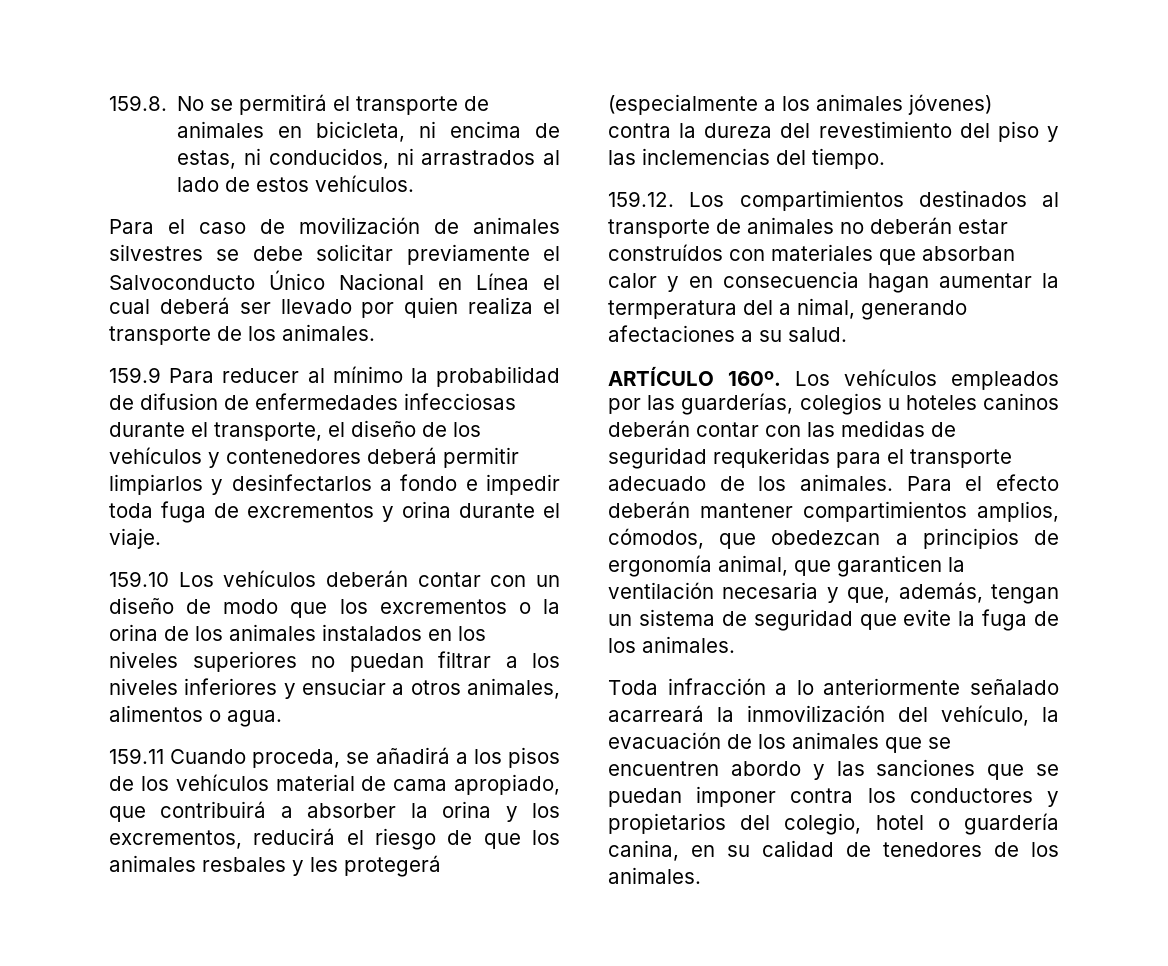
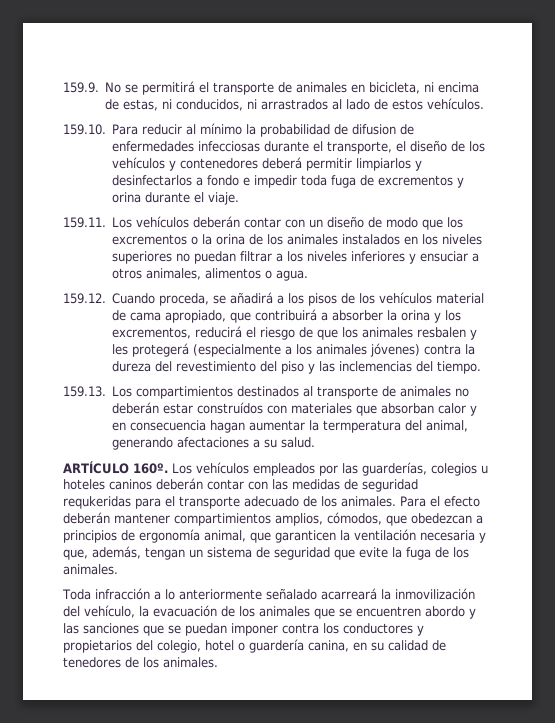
- 159.8. No se permitirá el transporte de animales en bicicleta, ni encima de estas, ni conducidos, ni arrastrados al lado de estos vehículos.
+ 159.9. No se permitirá el transporte de animales en bicicleta, ni encima de estas, ni conducidos, ni arrastrados al lado de estos vehículos.
- Para el caso de movilización de animales silvestres se debe solicitar previamente el Salvoconducto Único Nacional en Línea el cual deberá ser llevado por quien realiza el transporte de los animales.
- 159.9 Para reducer al mínimo la probabilidad de difusion de enfermedades infecciosas durante el transporte, el diseño de los vehículos y contenedores deberá permitir limpiarlos y desinfectarlos a fondo e impedir toda fuga de excrementos y orina durante el viaje.
+ 159.10. Para reducir al mínimo la probabilidad de difusion de enfermedades infecciosas durante el transporte, el diseño de los vehículos y contenedores deberá permitir limpiarlos y desinfectarlos a fondo e impedir toda fuga de excrementos y orina durante el viaje.
- 159.10 Los vehículos deberán contar con un diseño de modo que los excrementos o la orina de los animales instalados en los niveles superiores no puedan filtrar a los niveles inferiores y ensuciar a otros animales, alimentos o agua.
+ 159.11. Los vehículos deberán contar con un diseño de modo que los excrementos o la orina de los animales instalados en los niveles superiores no puedan filtrar a los niveles inferiores y ensuciar a otros animales, alimentos o agua.
- 159.11 Cuando proceda, se añadirá a los pisos de los vehículos material de cama apropiado, que contribuirá a absorber la orina y los excrementos, reducirá el riesgo de que los animales resbales y les protegerá (especialmente a los animales jóvenes) contra la dureza del revestimiento del piso y las inclemencias del tiempo.
+ 159.12. Cuando proceda, se añadirá a los pisos de los vehículos material de cama apropiado, que contribuirá a absorber la orina y los excrementos, reducirá el riesgo de que los animales resbalen y les protegerá (especialmente a los animales jóvenes) contra la dureza del revestimiento del piso y las inclemencias del tiempo.
- 159.12. Los compartimientos destinados al transporte de animales no deberán estar construídos con materiales que absorban calor y en consecuencia hagan aumentar la termperatura del a nimal, generando afectaciones a su salud.
+ 159.13. Los compartimientos destinados al transporte de animales no deberán estar construídos con materiales que absorban calor y en consecuencia hagan aumentar la termperatura del animal, generando afectaciones a su salud.

